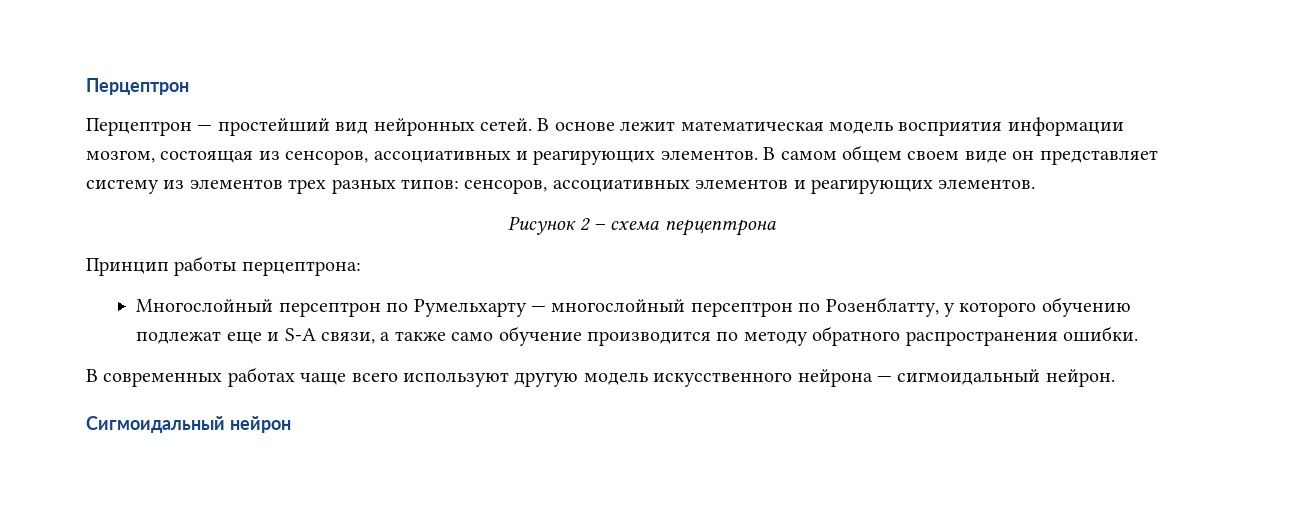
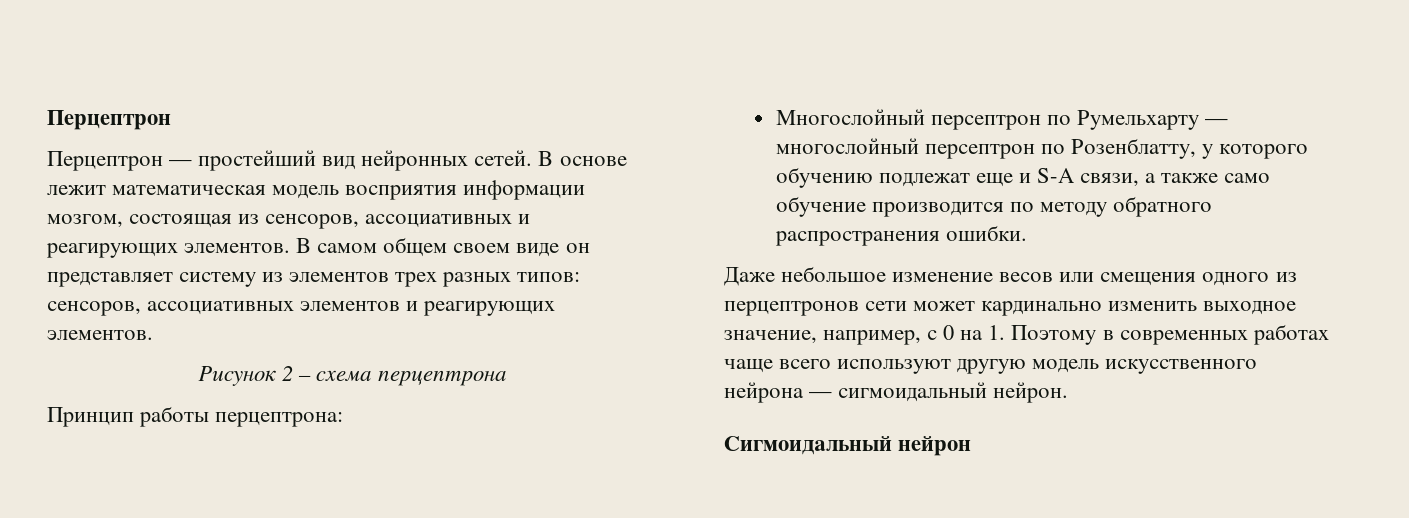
- В современных работах чаще всего используют другую модель искусственного нейрона — сигмоидальный нейрон.
+ Даже небольшое изменение весов или смещения одного из перцептронов сети может кардинально изменить выходное значение, например, с 0 на 1. Поэтому в современных работах чаще всего используют другую модель искусственного нейрона — сигмоидальный нейрон.

